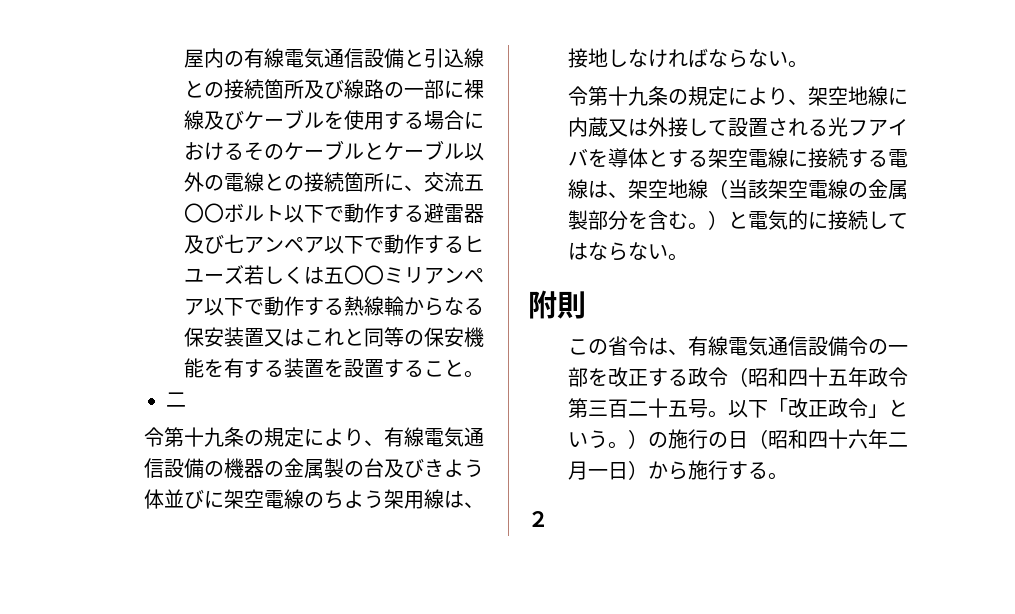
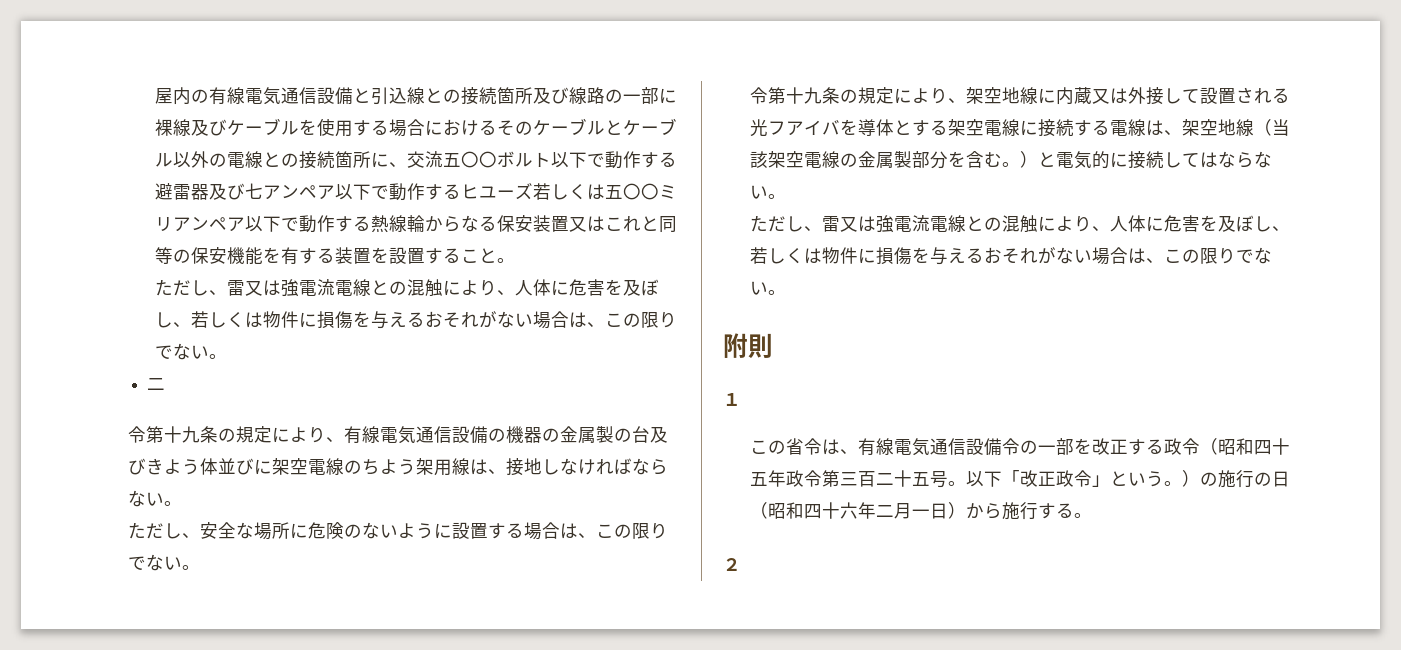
  屋内の有線電気通信設備と引込線との接続箇所及び線路の一部に裸線及びケーブルを使用する場合におけるそのケーブルとケーブル以外の電線との接続箇所に、交流五〇〇ボルト以下で動作する避雷器及び七アンペア以下で動作するヒユーズ若しくは五〇〇ミリアンペア以下で動作する熱線輪からなる保安装置又はこれと同等の保安機能を有する装置を設置すること。
+ ただし、雷又は強電流電線との混触により、人体に危害を及ぼし、若しくは物件に損傷を与えるおそれがない場合は、この限りでない。
+ ただし、安全な場所に危険のないように設置する場合は、この限りでない。
  令第十九条の規定により、架空地線に内蔵又は外接して設置される光フアイバを導体とする架空電線に接続する電線は、架空地線（当該架空電線の金属製部分を含む。）と電気的に接続してはならない。
+ ただし、雷又は強電流電線との混触により、人体に危害を及ぼし、若しくは物件に損傷を与えるおそれがない場合は、この限りでない。
+ １

